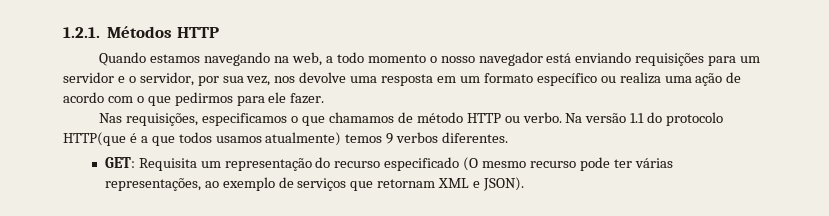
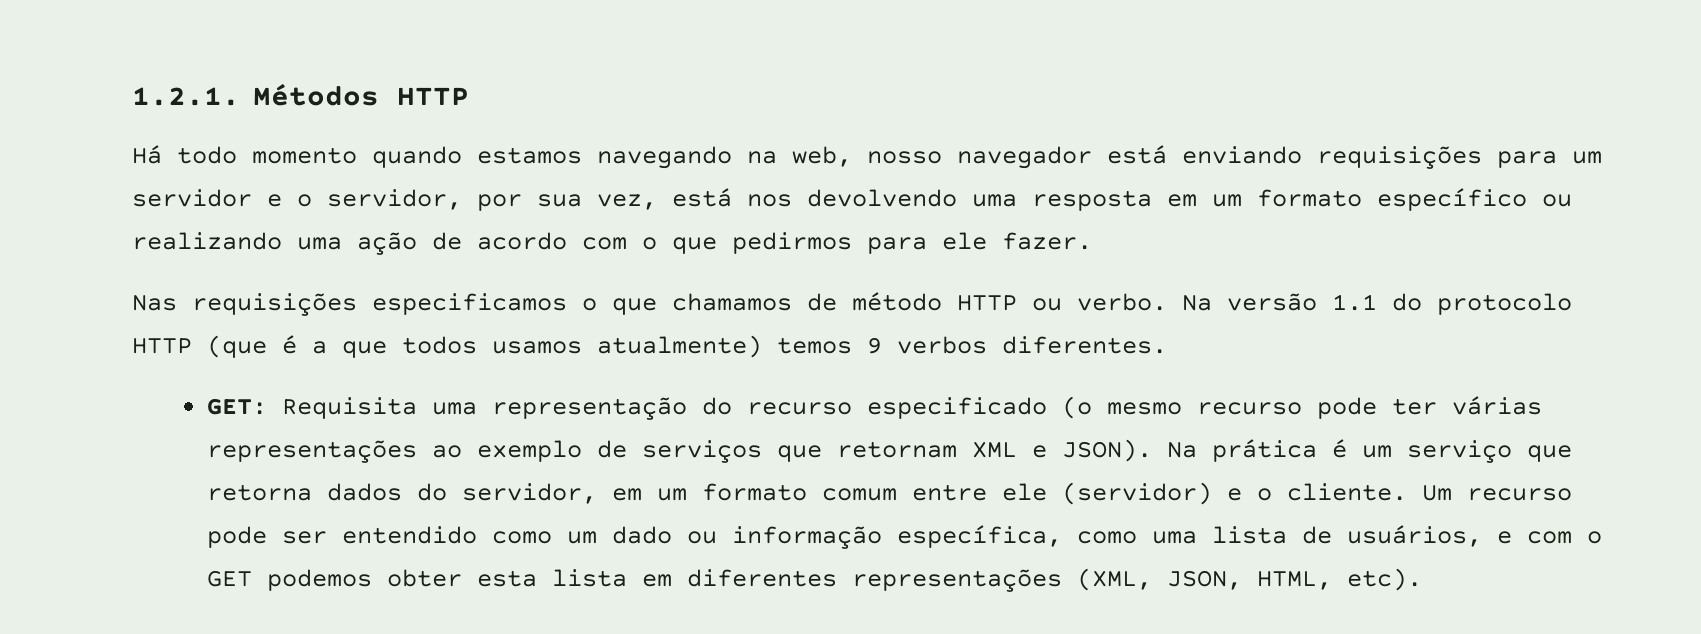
- Quando estamos navegando na web, a todo momento o nosso navegador está enviando requisições para um servidor e o servidor, por sua vez, nos devolve uma resposta em um formato específico ou realiza uma ação de acordo com o que pedirmos para ele fazer.
+ Há todo momento quando estamos navegando na web, nosso navegador está enviando requisições para um servidor e o servidor, por sua vez, está nos devolvendo uma resposta em um formato específico ou realizando uma ação de acordo com o que pedirmos para ele fazer.
- Nas requisições, especificamos o que chamamos de método HTTP ou verbo.
+ Nas requisições especificamos o que chamamos de método HTTP ou verbo.
- Na versão 1.1 do protocolo HTTP(que é a que todos usamos atualmente) temos 9 verbos diferentes.
+ Na versão 1.1 do protocolo HTTP (que é a que todos usamos atualmente) temos 9 verbos diferentes.
- GET: Requisita um representação do recurso especificado (O mesmo recurso pode ter várias representações, ao exemplo de serviços que retornam XML e JSON).
+ GET: Requisita uma representação do recurso especificado (o mesmo recurso pode ter várias representações ao exemplo de serviços que retornam XML e JSON).
+ Na prática é um serviço que retorna dados do servidor, em um formato comum entre ele (servidor) e o cliente. Um recurso pode ser entendido como um dado ou informação específica, como uma lista de usuários, e com o GET podemos obter esta lista em diferentes representações (XML, JSON, HTML, etc).

